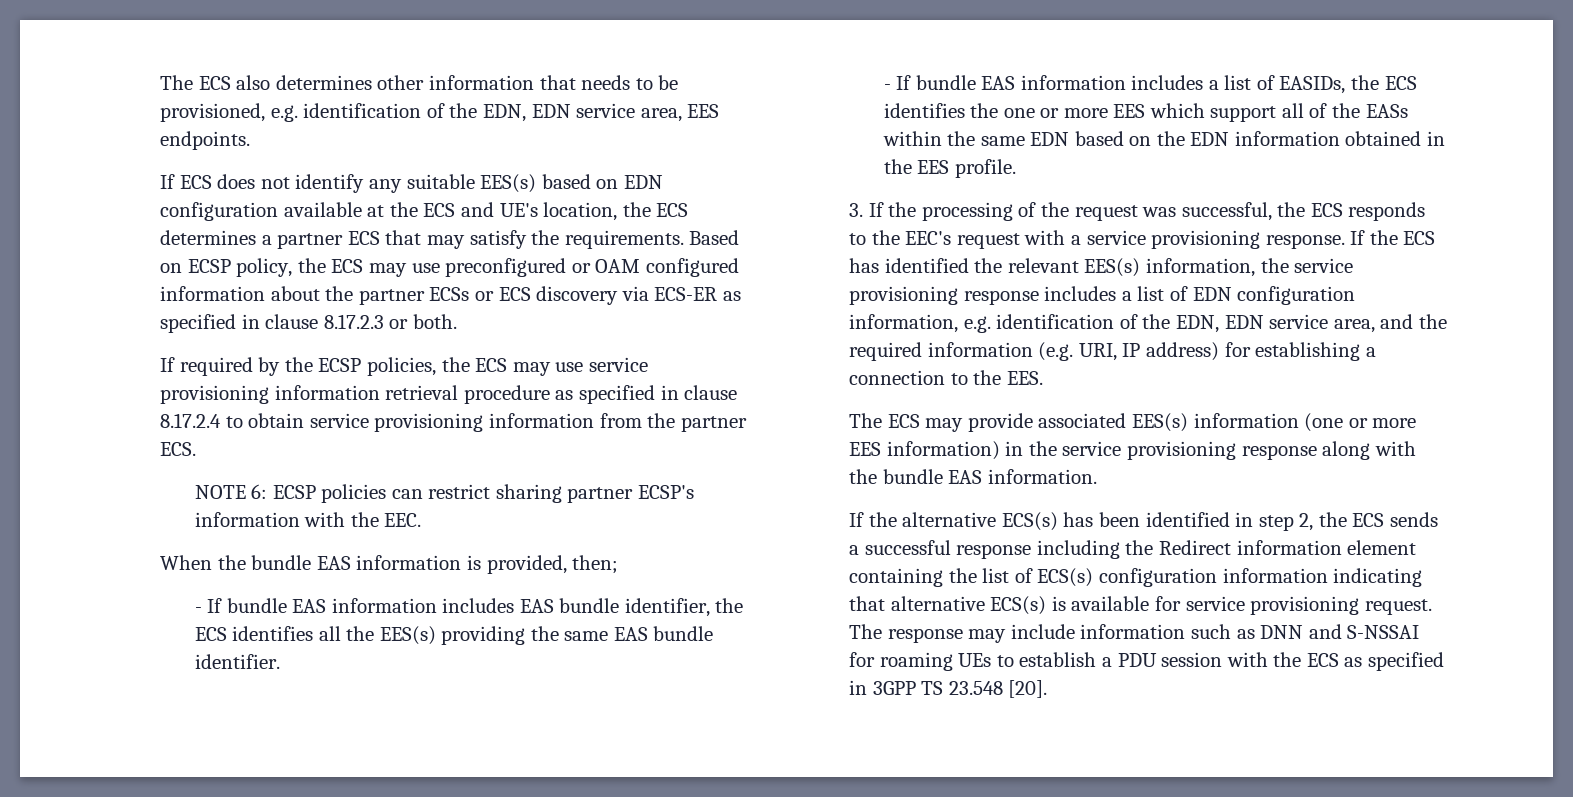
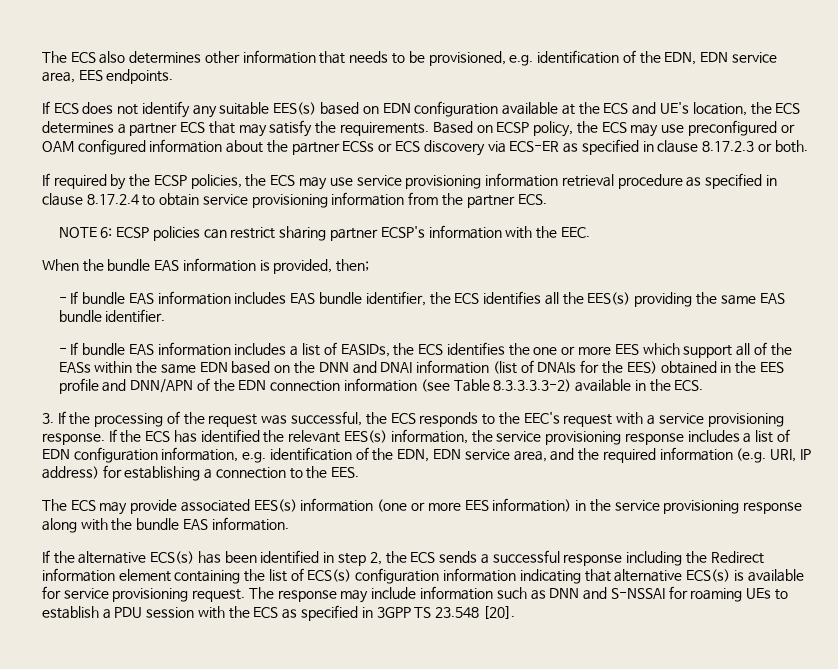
- - If bundle EAS information includes a list of EASIDs, the ECS identifies the one or more EES which support all of the EASs within the same EDN based on the EDN information obtained in the EES profile.
+ - If bundle EAS information includes a list of EASIDs, the ECS identifies the one or more EES which support all of the EASs within the same EDN based on the DNN and DNAI information (list of DNAIs for the EES) obtained in the EES profile and DNN/APN of the EDN connection information (see Table 8.3.3.3.3-2) available in the ECS.

